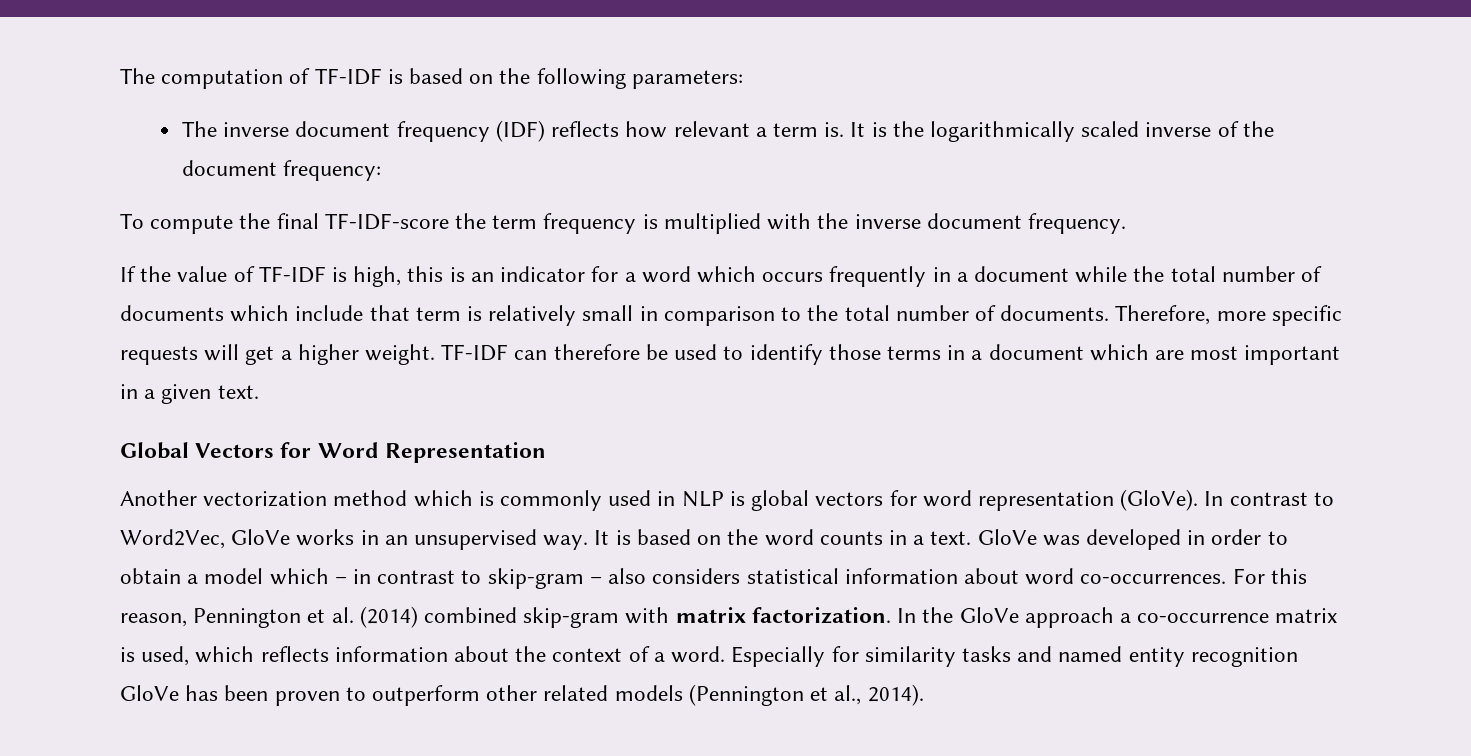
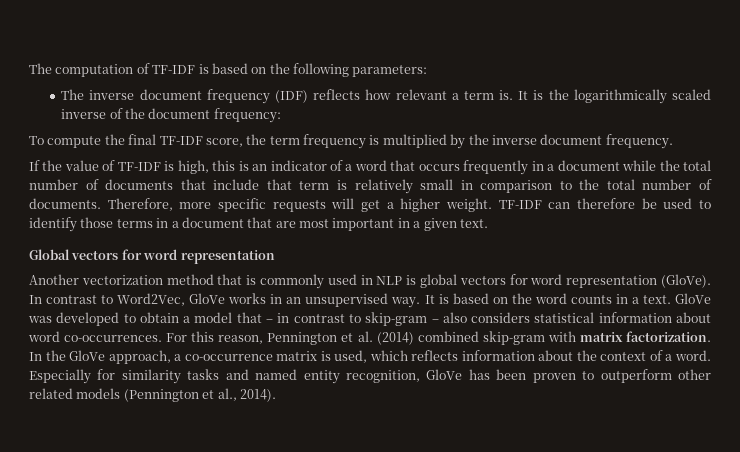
- To compute the final TF-IDF-score the term frequency is multiplied with the inverse document frequency.
+ To compute the final TF-IDF score, the term frequency is multiplied by the inverse document frequency.
- If the value of TF-IDF is high, this is an indicator for a word which occurs frequently in a document while the total number of documents which include that term is relatively small in comparison to the total number of documents.
+ If the value of TF-IDF is high, this is an indicator of a word that occurs frequently in a document while the total number of documents that include that term is relatively small in comparison to the total number of documents.
- TF-IDF can therefore be used to identify those terms in a document which are most important in a given text.
+ TF-IDF can therefore be used to identify those terms in a document that are most important in a given text.
- Global Vectors for Word Representation
+ Global vectors for word representation
- Another vectorization method which is commonly used in NLP is global vectors for word representation (GloVe).
+ Another vectorization method that is commonly used in NLP is global vectors for word representation (GloVe).
- GloVe was developed in order to obtain a model which – in contrast to skip-gram – also considers statistical information about word co-occurrences.
+ GloVe was developed to obtain a model that – in contrast to skip-gram – also considers statistical information about word co-occurrences.
- In the GloVe approach a co-occurrence matrix is used, which reflects information about the context of a word.
+ In the GloVe approach, a co-occurrence matrix is used, which reflects information about the context of a word.
- Especially for similarity tasks and named entity recognition GloVe has been proven to outperform other related models (Pennington et al., 2014).
+ Especially for similarity tasks and named entity recognition, GloVe has been proven to outperform other related models (Pennington et al., 2014).

